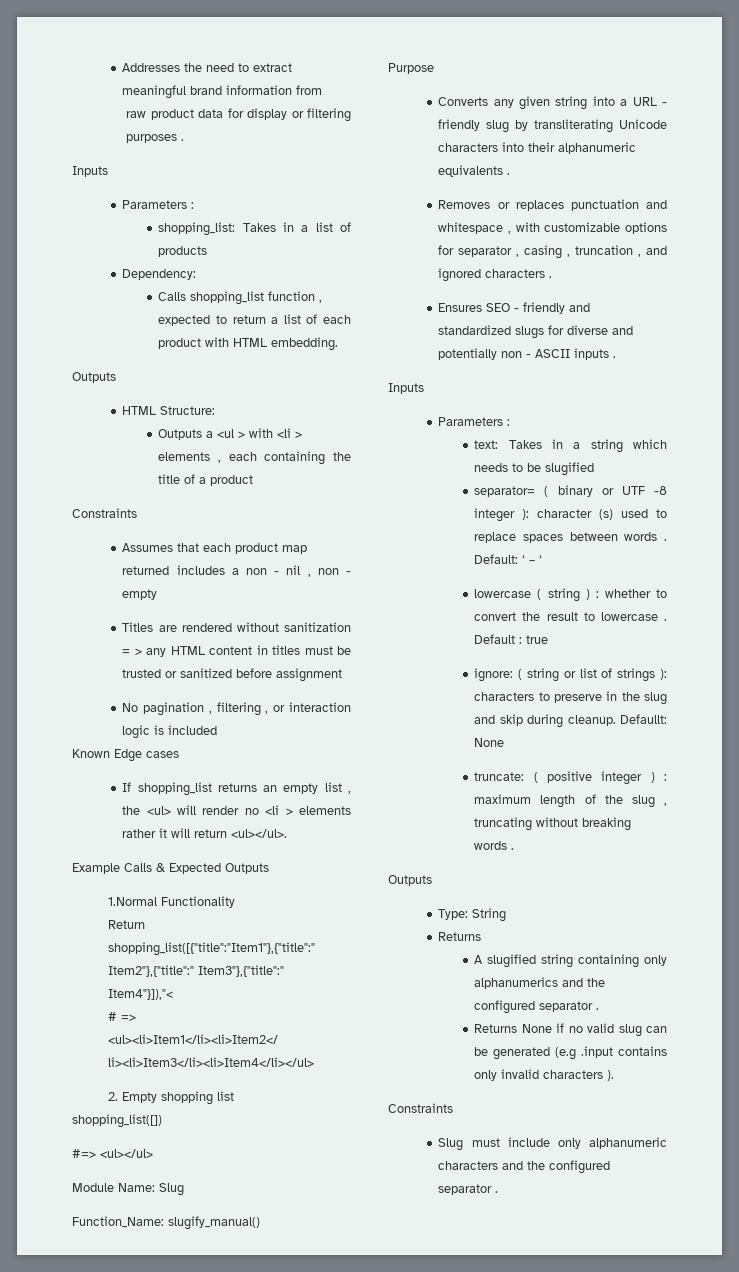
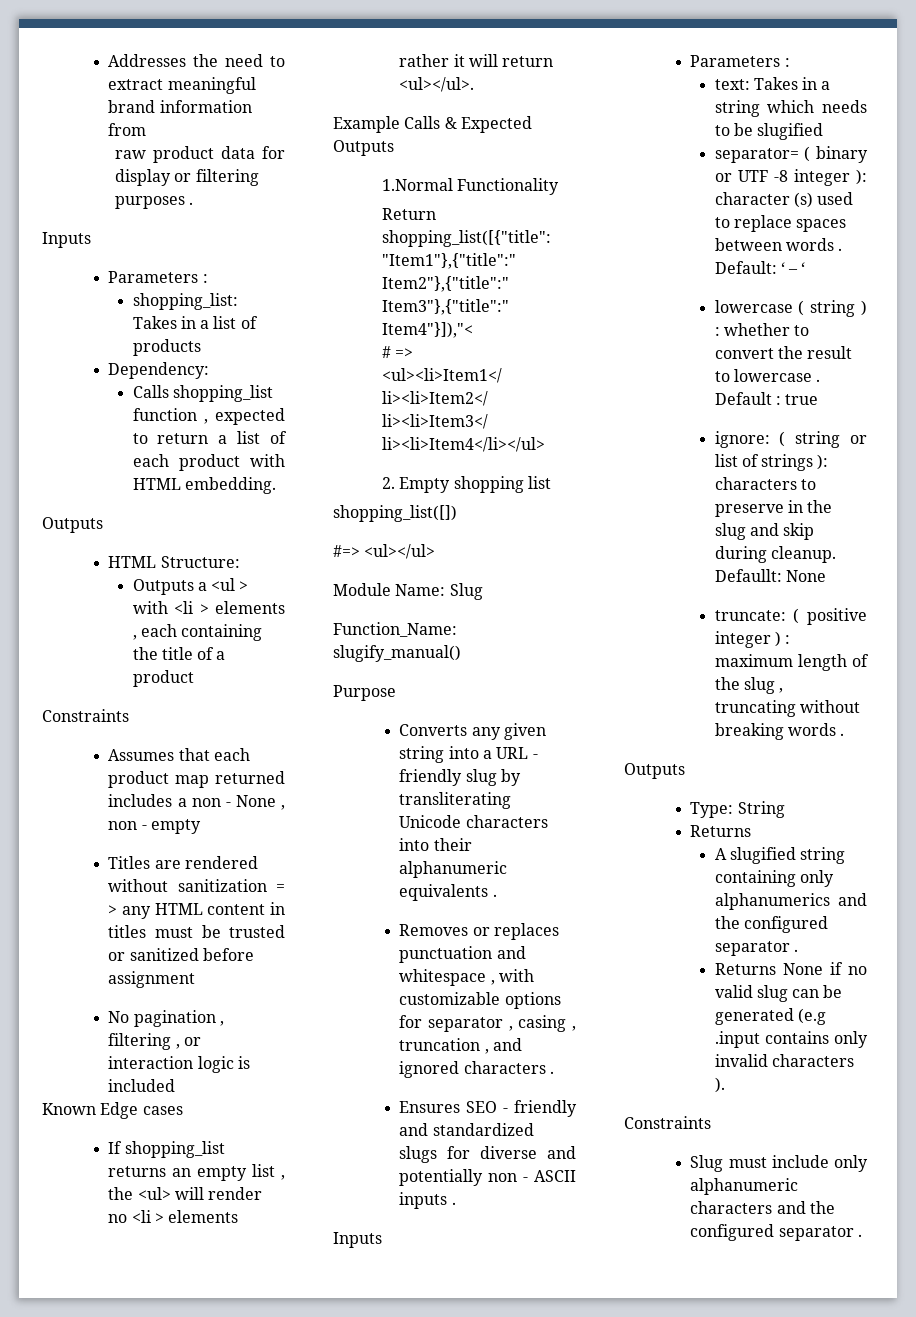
- Assumes that each product map returned includes a non - nil , non - empty
+ Assumes that each product map returned includes a non - None , non - empty

